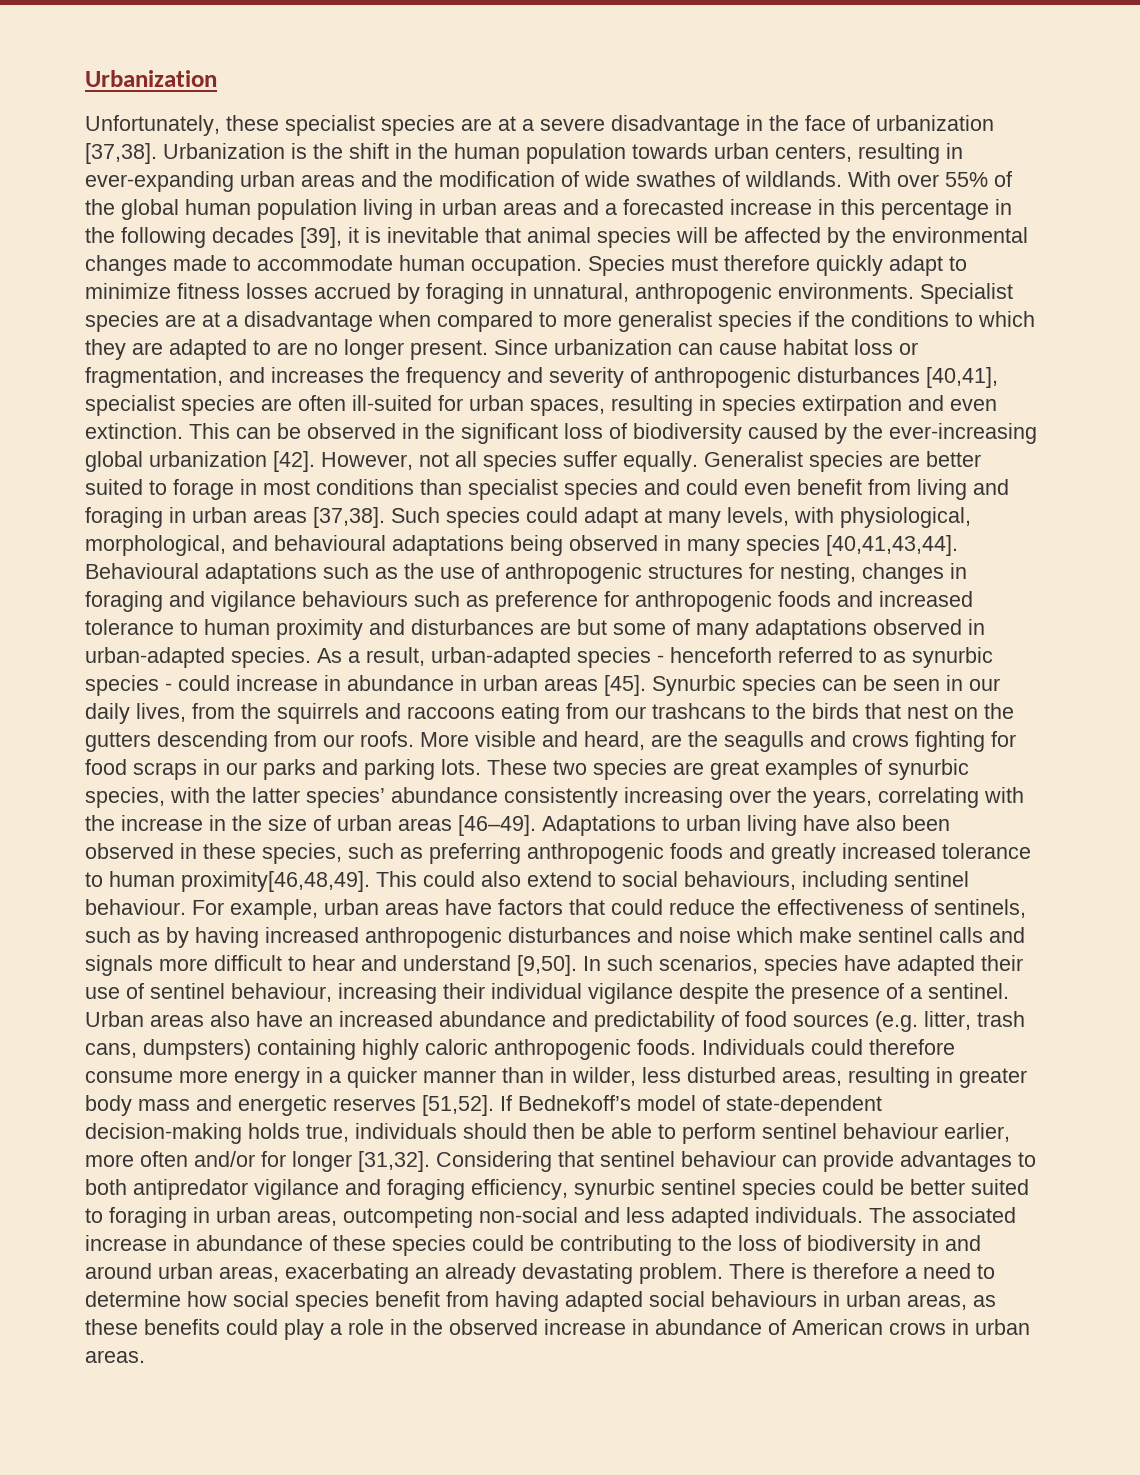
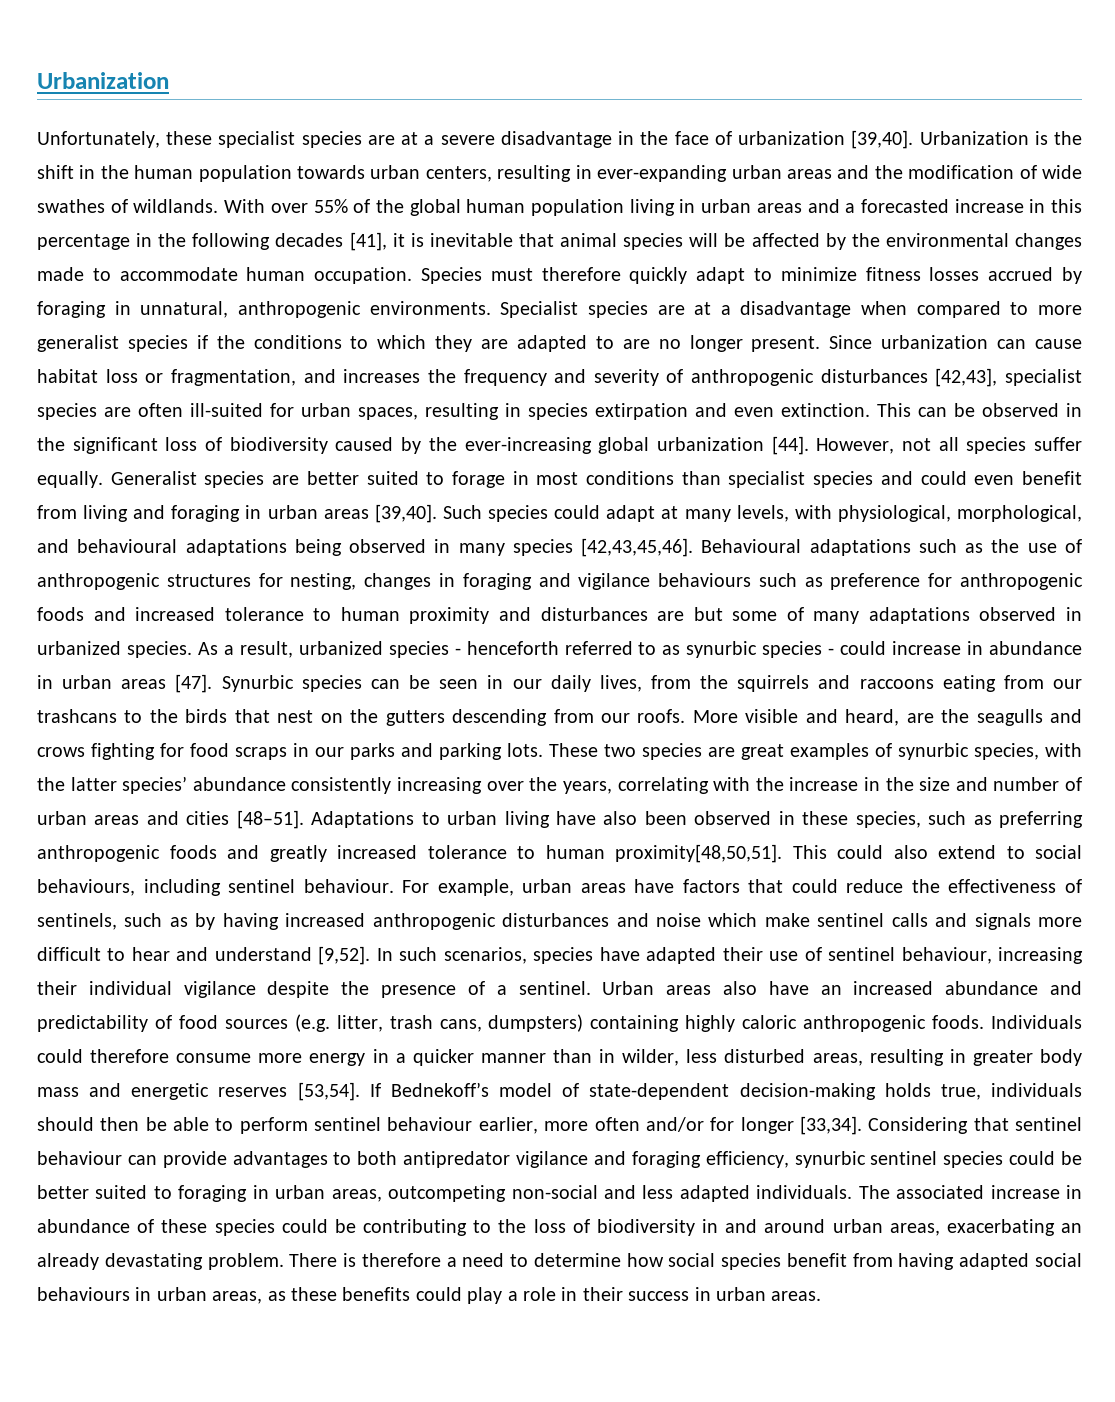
- Unfortunately, these specialist species are at a severe disadvantage in the face of urbanization [37,38].
+ Unfortunately, these specialist species are at a severe disadvantage in the face of urbanization [39,40].
- With over 55% of the global human population living in urban areas and a forecasted increase in this percentage in the following decades [39], it is inevitable that animal species will be affected by the environmental changes made to accommodate human occupation.
+ With over 55% of the global human population living in urban areas and a forecasted increase in this percentage in the following decades [41], it is inevitable that animal species will be affected by the environmental changes made to accommodate human occupation.
- Since urbanization can cause habitat loss or fragmentation, and increases the frequency and severity of anthropogenic disturbances [40,41], specialist species are often ill-suited for urban spaces, resulting in species extirpation and even extinction.
+ Since urbanization can cause habitat loss or fragmentation, and increases the frequency and severity of anthropogenic disturbances [42,43], specialist species are often ill-suited for urban spaces, resulting in species extirpation and even extinction.
- This can be observed in the significant loss of biodiversity caused by the ever-increasing global urbanization [42].
+ This can be observed in the significant loss of biodiversity caused by the ever-increasing global urbanization [44].
- Generalist species are better suited to forage in most conditions than specialist species and could even benefit from living and foraging in urban areas [37,38].
+ Generalist species are better suited to forage in most conditions than specialist species and could even benefit from living and foraging in urban areas [39,40].
- Such species could adapt at many levels, with physiological, morphological, and behavioural adaptations being observed in many species [40,41,43,44].
+ Such species could adapt at many levels, with physiological, morphological, and behavioural adaptations being observed in many species [42,43,45,46].
- Behavioural adaptations such as the use of anthropogenic structures for nesting, changes in foraging and vigilance behaviours such as preference for anthropogenic foods and increased tolerance to human proximity and disturbances are but some of many adaptations observed in urban-adapted species.
+ Behavioural adaptations such as the use of anthropogenic structures for nesting, changes in foraging and vigilance behaviours such as preference for anthropogenic foods and increased tolerance to human proximity and disturbances are but some of many adaptations observed in urbanized species.
- As a result, urban-adapted species - henceforth referred to as synurbic species - could increase in abundance in urban areas [45].
+ As a result, urbanized species - henceforth referred to as synurbic species - could increase in abundance in urban areas [47].
- These two species are great examples of synurbic species, with the latter species’ abundance consistently increasing over the years, correlating with the increase in the size of urban areas [46–49].
+ These two species are great examples of synurbic species, with the latter species’ abundance consistently increasing over the years, correlating with the increase in the size and number of urban areas and cities [48–51].
- Adaptations to urban living have also been observed in these species, such as preferring anthropogenic foods and greatly increased tolerance to human proximity[46,48,49].
+ Adaptations to urban living have also been observed in these species, such as preferring anthropogenic foods and greatly increased tolerance to human proximity[48,50,51].
- For example, urban areas have factors that could reduce the effectiveness of sentinels, such as by having increased anthropogenic disturbances and noise which make sentinel calls and signals more difficult to hear and understand [9,50].
+ For example, urban areas have factors that could reduce the effectiveness of sentinels, such as by having increased anthropogenic disturbances and noise which make sentinel calls and signals more difficult to hear and understand [9,52].
- Individuals could therefore consume more energy in a quicker manner than in wilder, less disturbed areas, resulting in greater body mass and energetic reserves [51,52].
+ Individuals could therefore consume more energy in a quicker manner than in wilder, less disturbed areas, resulting in greater body mass and energetic reserves [53,54].
- If Bednekoff’s model of state-dependent decision-making holds true, individuals should then be able to perform sentinel behaviour earlier, more often and/or for longer [31,32].
+ If Bednekoff’s model of state-dependent decision-making holds true, individuals should then be able to perform sentinel behaviour earlier, more often and/or for longer [33,34].
- There is therefore a need to determine how social species benefit from having adapted social behaviours in urban areas, as these benefits could play a role in the observed increase in abundance of American crows in urban areas.
+ There is therefore a need to determine how social species benefit from having adapted social behaviours in urban areas, as these benefits could play a role in their success in urban areas.

